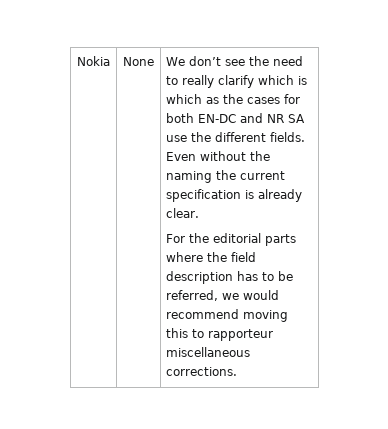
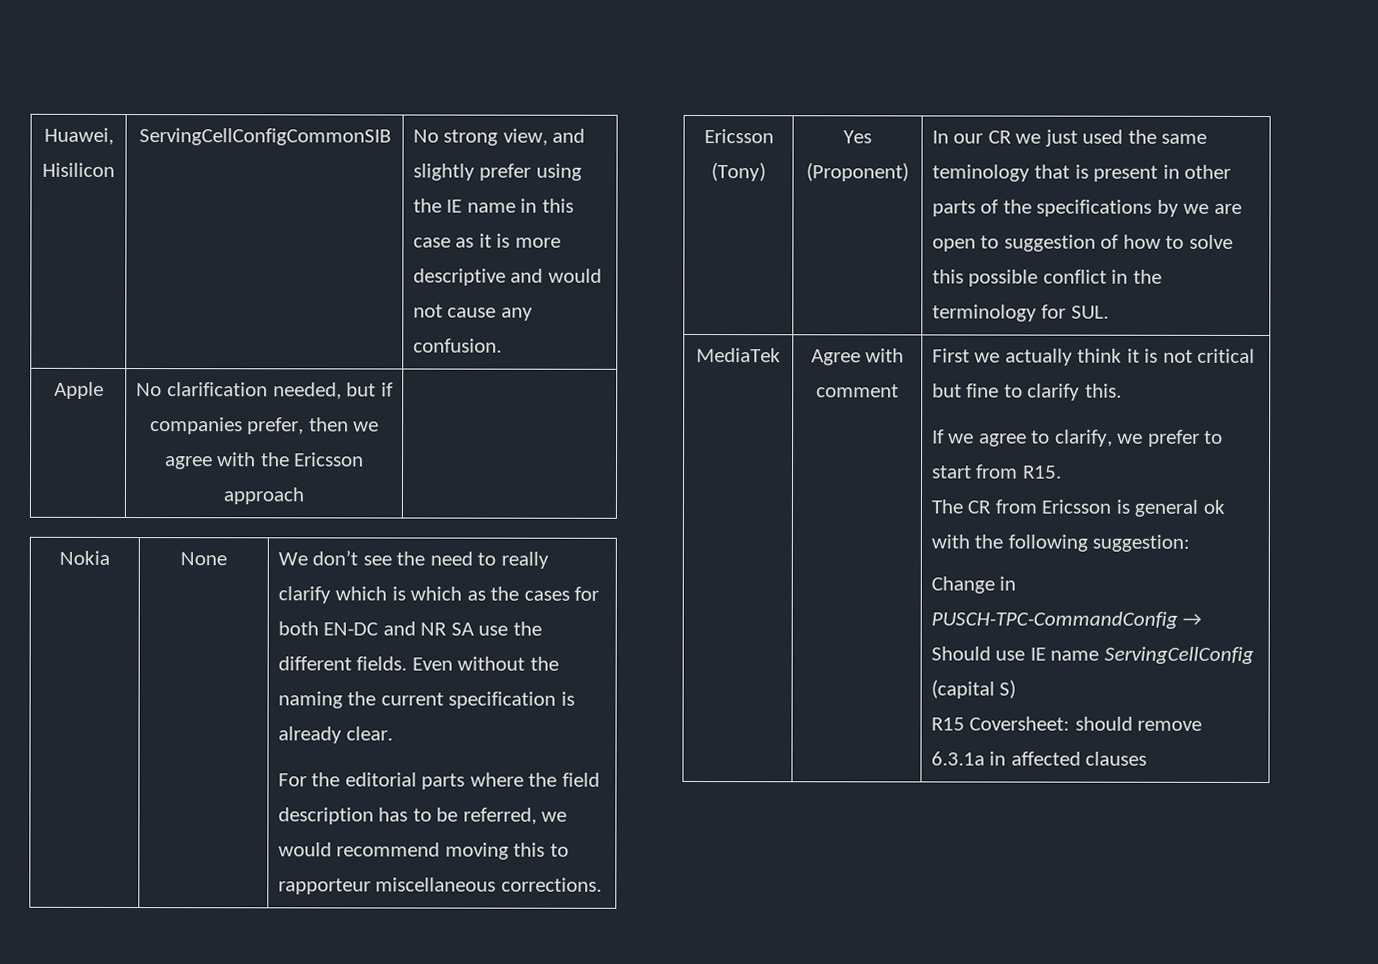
+ Huawei, Hisilicon | ServingCellConfigCommonSIB | No strong view, and slightly prefer using the IE name in this case as it is more descriptive and would not cause any confusion.
+ Apple | No clarification needed, but if companies prefer, then we agree with the Ericsson approach |
+ Ericsson (Tony) | Yes (Proponent) | In our CR we just used the same teminology that is present in other parts of the specifications by we are open to suggestion of how to solve this possible conflict in the terminology for SUL.
+ MediaTek | Agree with comment | First we actually think it is not critical but fine to clarify this.
+ If we agree to clarify, we prefer to start from R15.
+ The CR from Ericsson is general ok with the following suggestion:
+ Change in PUSCH-TPC-CommandConfig → Should use IE name ServingCellConfig (capital S)
+ R15 Coversheet: should remove 6.3.1a in affected clauses

